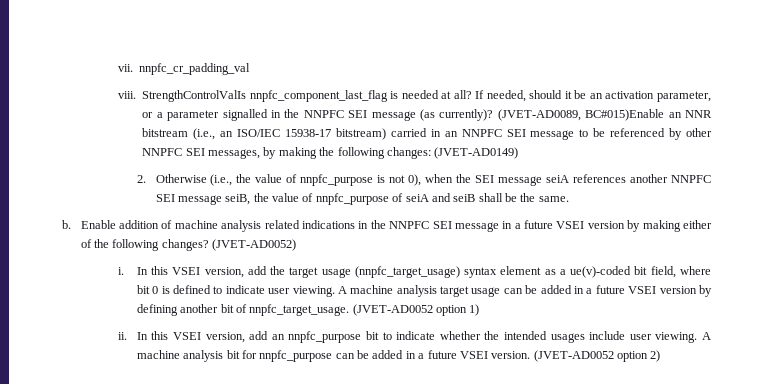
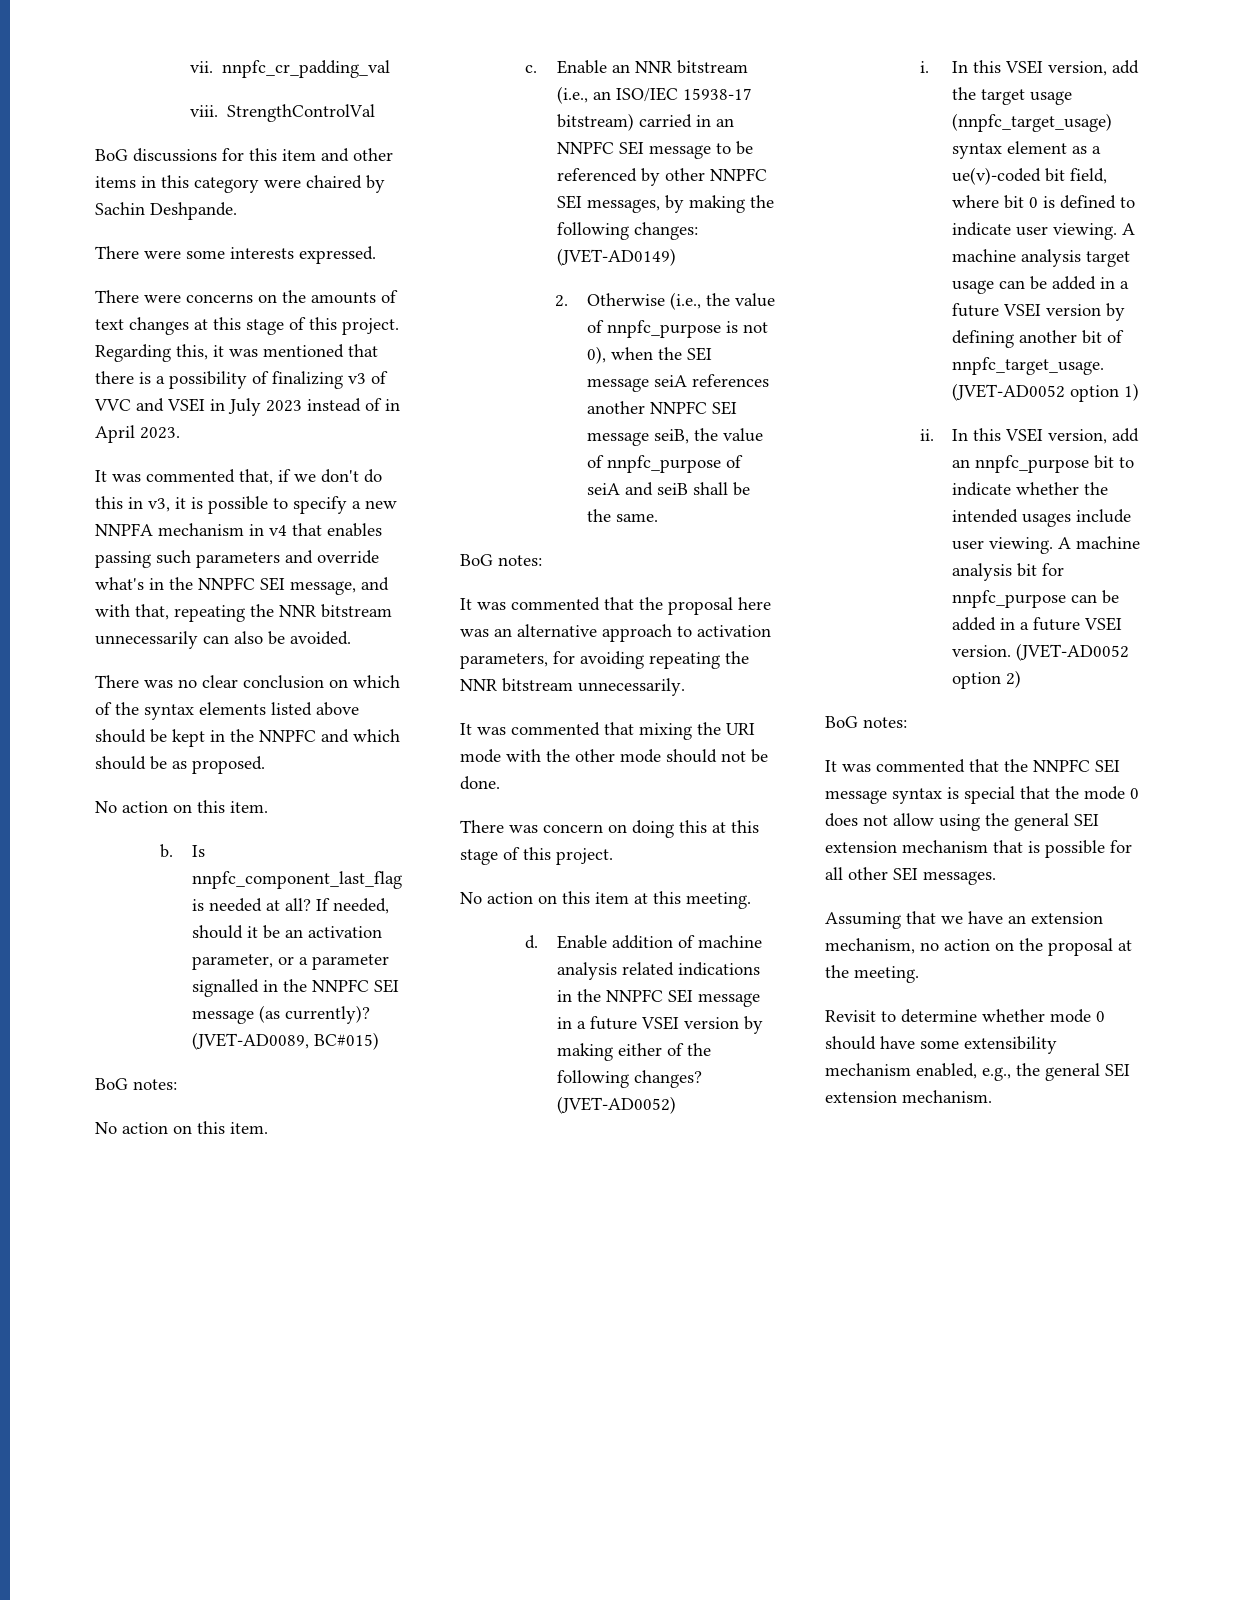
- StrengthControlValIs nnpfc_component_last_flag is needed at all?
+ StrengthControlVal
+ BoG discussions for this item and other items in this category were chaired by Sachin Deshpande.
+ There were some interests expressed.
+ There were concerns on the amounts of text changes at this stage of this project. Regarding this, it was mentioned that there is a possibility of finalizing v3 of VVC and VSEI in July 2023 instead of in April 2023.
+ It was commented that, if we don't do this in v3, it is possible to specify a new NNPFA mechanism in v4 that enables passing such parameters and override what's in the NNPFC SEI message, and with that, repeating the NNR bitstream unnecessarily can also be avoided.
+ There was no clear conclusion on which of the syntax elements listed above should be kept in the NNPFC and which should be as proposed.
+ No action on this item.
+ b. Is nnpfc_component_last_flag is needed at all?
- (JVET-AD0089, BC#015)Enable an NNR bitstream (i.e., an ISO/IEC 15938-17 bitstream) carried in an NNPFC SEI message to be referenced by other NNPFC SEI messages, by making the following changes: (JVET-AD0149)
+ (JVET-AD0089, BC#015)
+ BoG notes:
+ No action on this item.
+ c. Enable an NNR bitstream (i.e., an ISO/IEC 15938-17 bitstream) carried in an NNPFC SEI message to be referenced by other NNPFC SEI messages, by making the following changes: (JVET-AD0149)
  2. Otherwise (i.e., the value of nnpfc_purpose is not 0), when the SEI message seiA references another NNPFC SEI message seiB, the value of nnpfc_purpose of seiA and seiB shall be the same.
- b.
+ BoG notes:
+ It was commented that the proposal here was an alternative approach to activation parameters, for avoiding repeating the NNR bitstream unnecessarily.
+ It was commented that mixing the URI mode with the other mode should not be done.
+ There was concern on doing this at this stage of this project.
+ No action on this item at this meeting.
+ d.
  (JVET-AD0052 option 2)
+ BoG notes:
+ It was commented that the NNPFC SEI message syntax is special that the mode 0 does not allow using the general SEI extension mechanism that is possible for all other SEI messages.
+ Assuming that we have an extension mechanism, no action on the proposal at the meeting.
+ Revisit to determine whether mode 0 should have some extensibility mechanism enabled, e.g., the general SEI extension mechanism.

